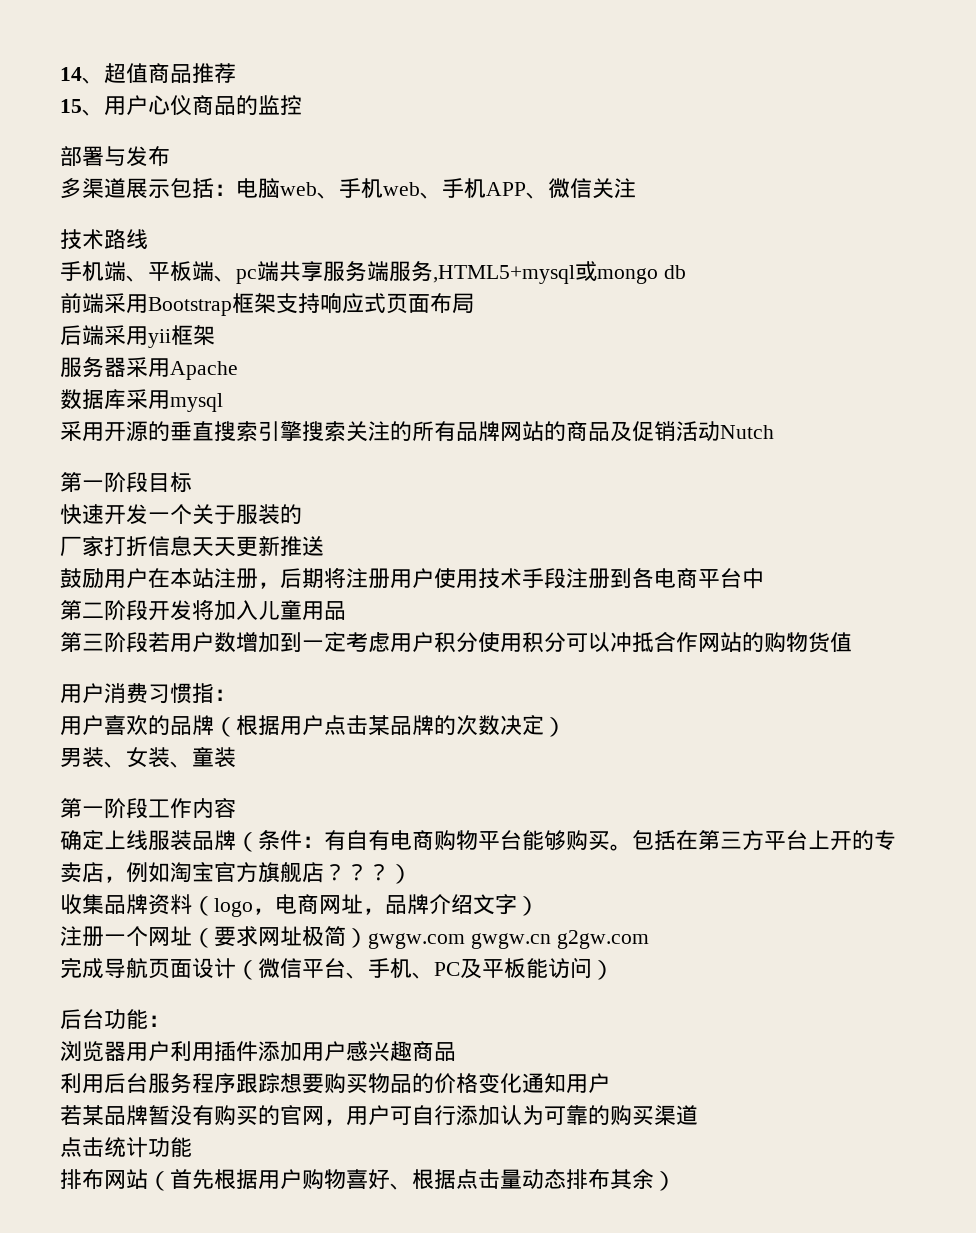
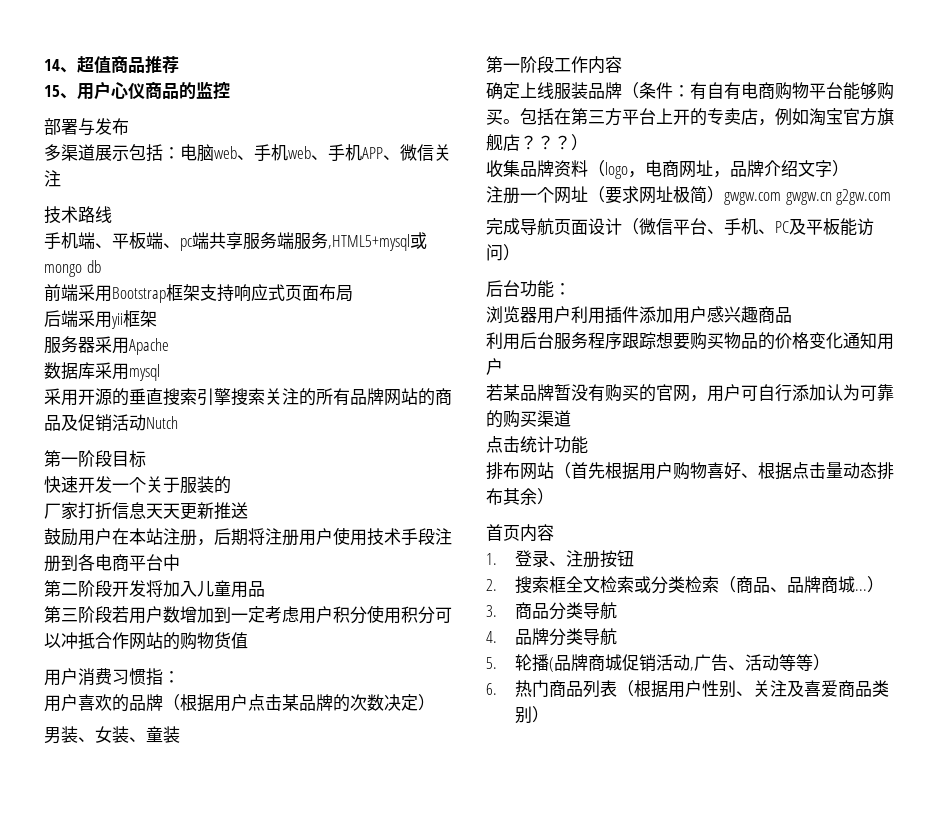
+ 首页内容
+ 1.登录、注册按钮
+ 2.搜索框全文检索或分类检索（商品、品牌商城...）
+ 3.商品分类导航
+ 4.品牌分类导航
+ 5.轮播(品牌商城促销活动,广告、活动等等）
+ 6.热门商品列表（根据用户性别、关注及喜爱商品类别）

